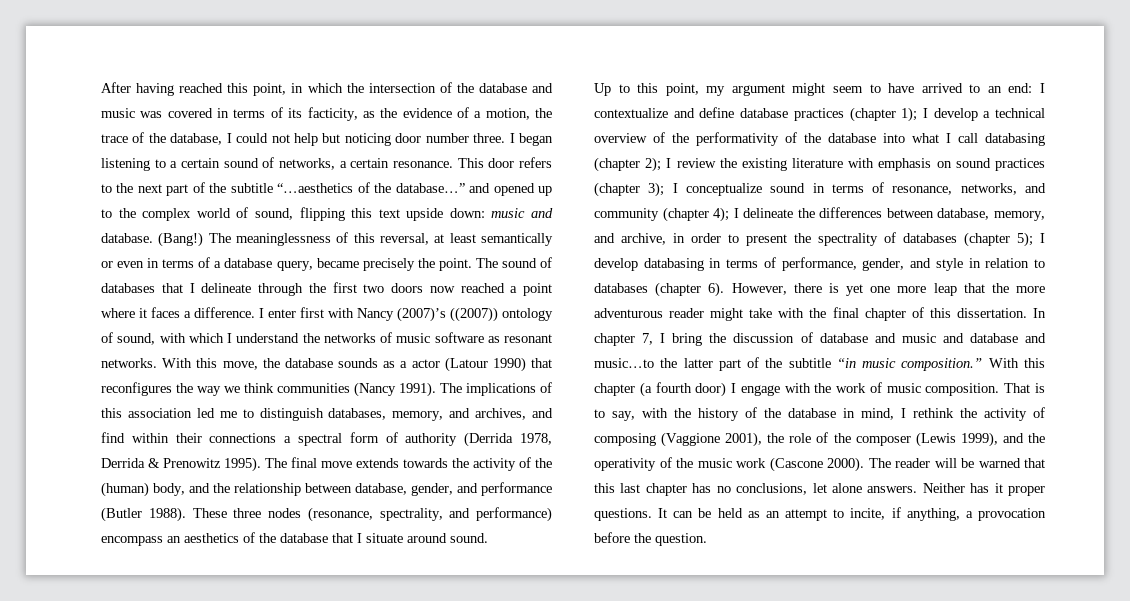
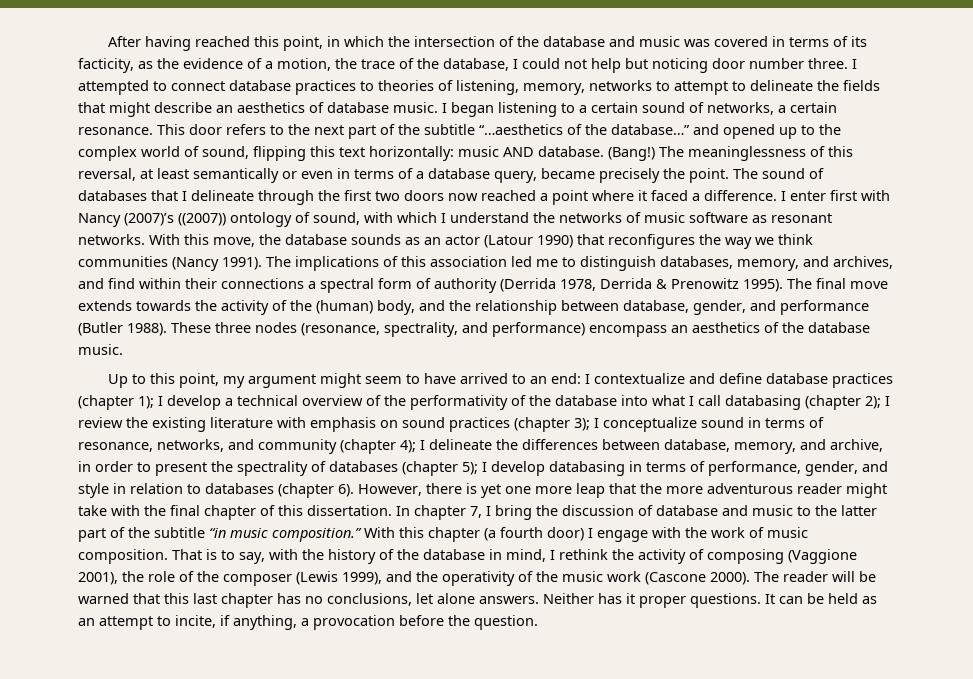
- I began listening to a certain sound of networks, a certain resonance.
+ I attempted to connect database practices to theories of listening, memory, networks to attempt to delineate the fields that might describe an aesthetics of database music. I began listening to a certain sound of networks, a certain resonance.
- This door refers to the next part of the subtitle “…aesthetics of the database…” and opened up to the complex world of sound, flipping this text upside down: music and database.
+ This door refers to the next part of the subtitle “…aesthetics of the database…” and opened up to the complex world of sound, flipping this text horizontally: music AND database.
- The sound of databases that I delineate through the first two doors now reached a point where it faces a difference.
+ The sound of databases that I delineate through the first two doors now reached a point where it faced a difference.
- With this move, the database sounds as a actor (Latour 1990) that reconfigures the way we think communities (Nancy 1991).
+ With this move, the database sounds as an actor (Latour 1990) that reconfigures the way we think communities (Nancy 1991).
- These three nodes (resonance, spectrality, and performance) encompass an aesthetics of the database that I situate around sound.
+ These three nodes (resonance, spectrality, and performance) encompass an aesthetics of the database music.
- In chapter 7, I bring the discussion of database and music and database and music…to the latter part of the subtitle “in music composition.”
+ In chapter 7, I bring the discussion of database and music to the latter part of the subtitle “in music composition.”

